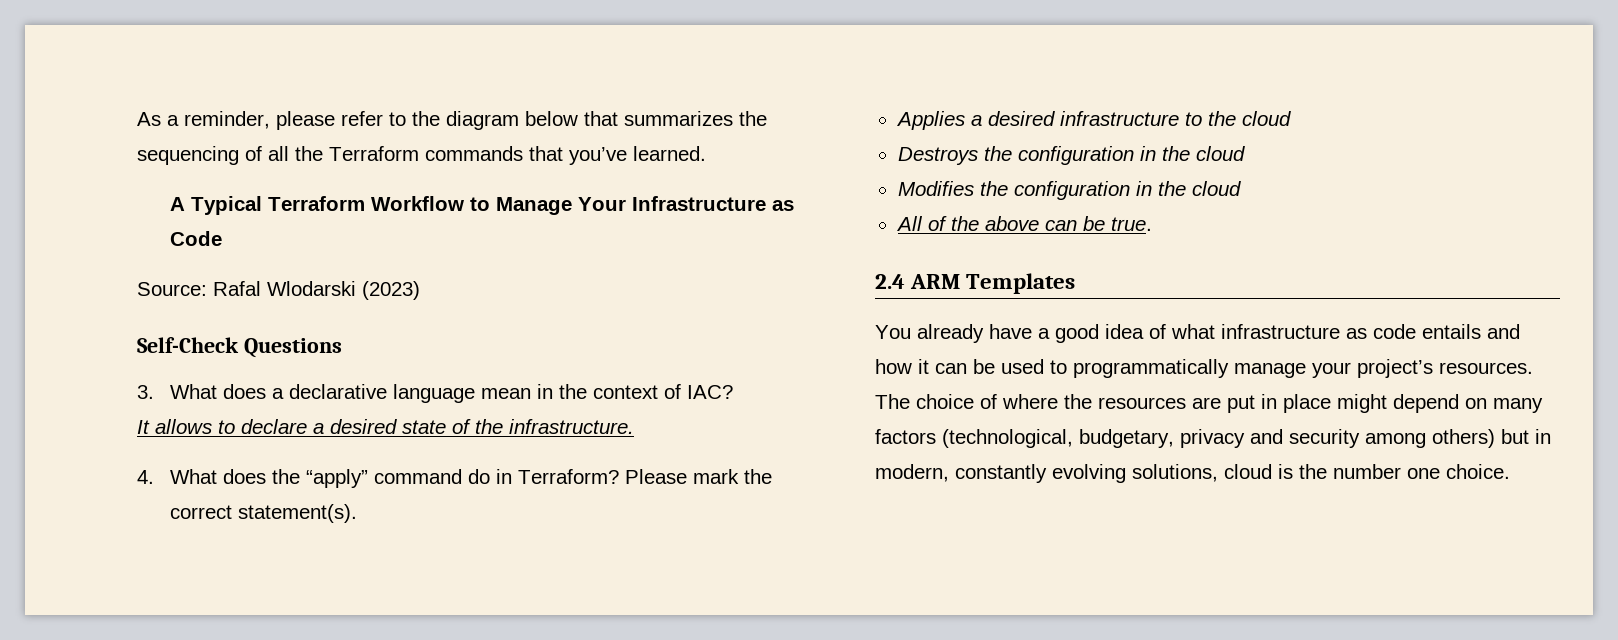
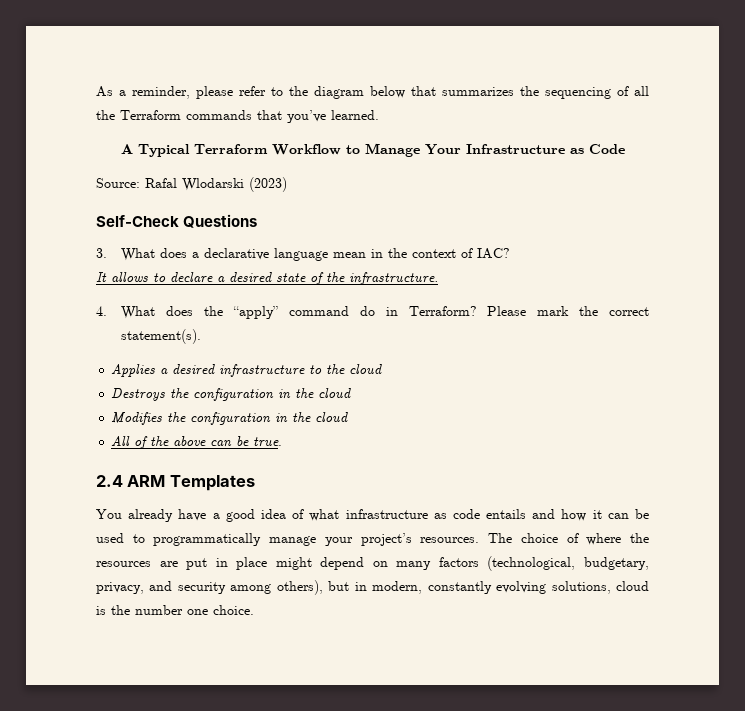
- The choice of where the resources are put in place might depend on many factors (technological, budgetary, privacy and security among others) but in modern, constantly evolving solutions, cloud is the number one choice.
+ The choice of where the resources are put in place might depend on many factors (technological, budgetary, privacy, and security among others), but in modern, constantly evolving solutions, cloud is the number one choice.

